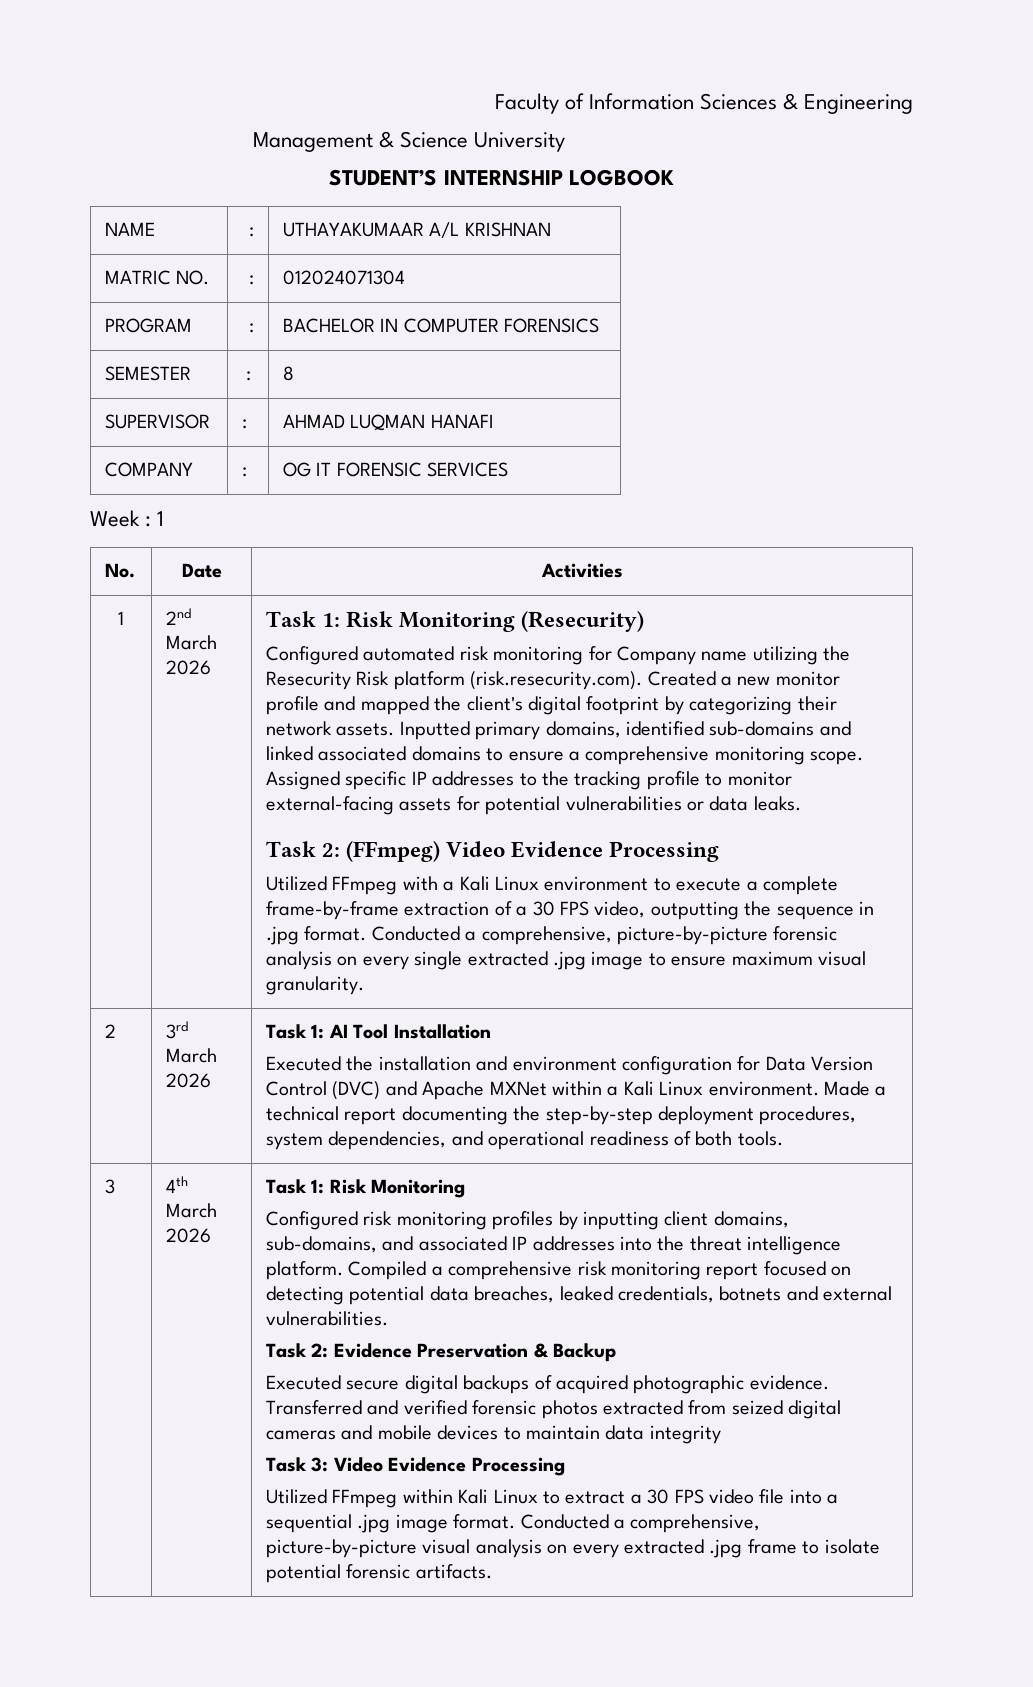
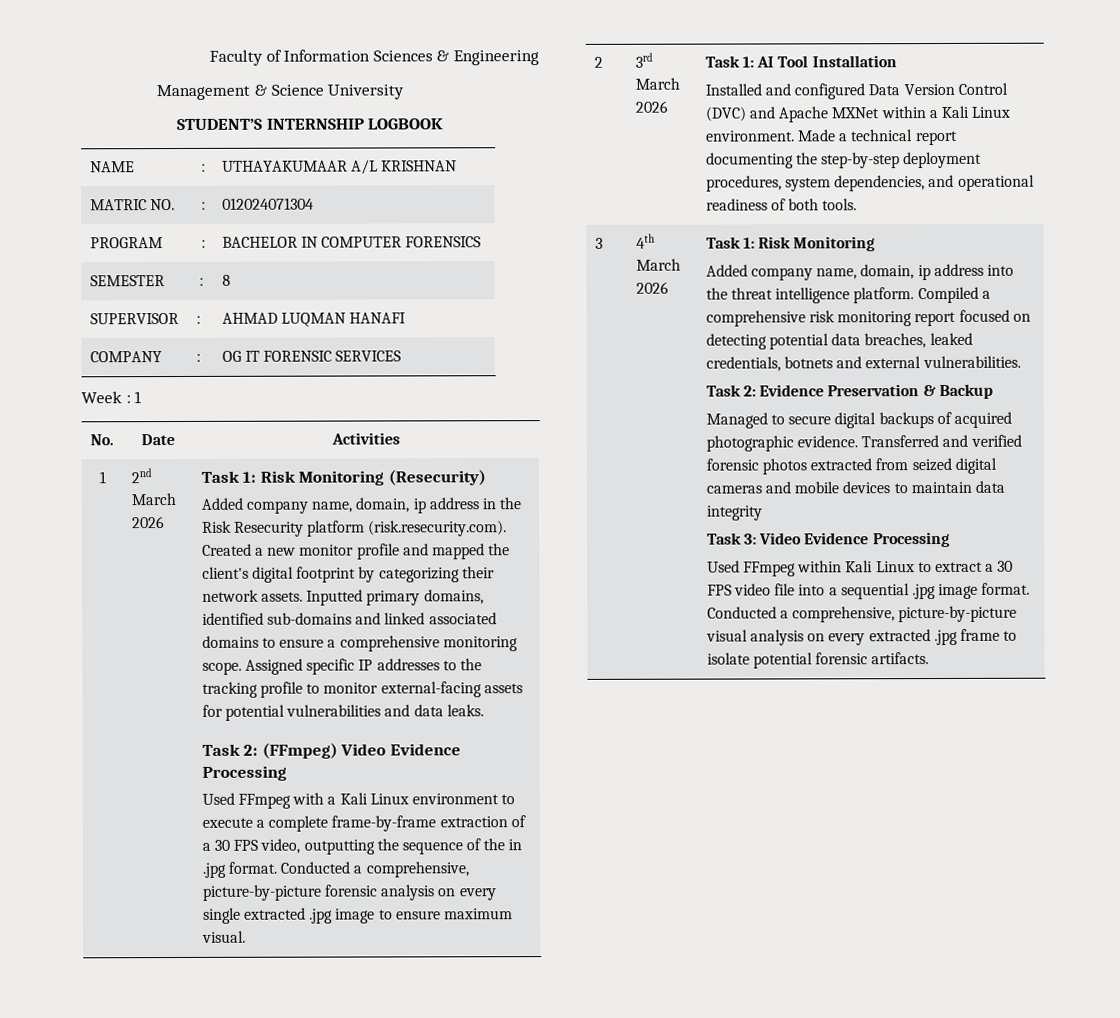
- Configured automated risk monitoring for Company name utilizing the Resecurity Risk platform (risk.resecurity.com). Created a new monitor profile and mapped the client's digital footprint by categorizing their network assets.
+ Added company name, domain, ip address in the Risk Resecurity platform (risk.resecurity.com). Created a new monitor profile and mapped the client's digital footprint by categorizing their network assets.
- Assigned specific IP addresses to the tracking profile to monitor external-facing assets for potential vulnerabilities or data leaks.
+ Assigned specific IP addresses to the tracking profile to monitor external-facing assets for potential vulnerabilities and data leaks.
- Utilized FFmpeg with a Kali Linux environment to execute a complete frame-by-frame extraction of a 30 FPS video, outputting the sequence in .jpg format.
+ Used FFmpeg with a Kali Linux environment to execute a complete frame-by-frame extraction of a 30 FPS video, outputting the sequence of the in .jpg format.
- Conducted a comprehensive, picture-by-picture forensic analysis on every single extracted .jpg image to ensure maximum visual granularity.
+ Conducted a comprehensive, picture-by-picture forensic analysis on every single extracted .jpg image to ensure maximum visual.
- Executed the installation and environment configuration for Data Version Control (DVC) and Apache MXNet within a Kali Linux environment.
+ Installed and configured Data Version Control (DVC) and Apache MXNet within a Kali Linux environment.
- Configured risk monitoring profiles by inputting client domains, sub-domains, and associated IP addresses into the threat intelligence platform.
+ Added company name, domain, ip address into the threat intelligence platform.
- Executed secure digital backups of acquired photographic evidence.
+ Managed to secure digital backups of acquired photographic evidence.
- Utilized FFmpeg within Kali Linux to extract a 30 FPS video file into a sequential .jpg image format.
+ Used FFmpeg within Kali Linux to extract a 30 FPS video file into a sequential .jpg image format.

